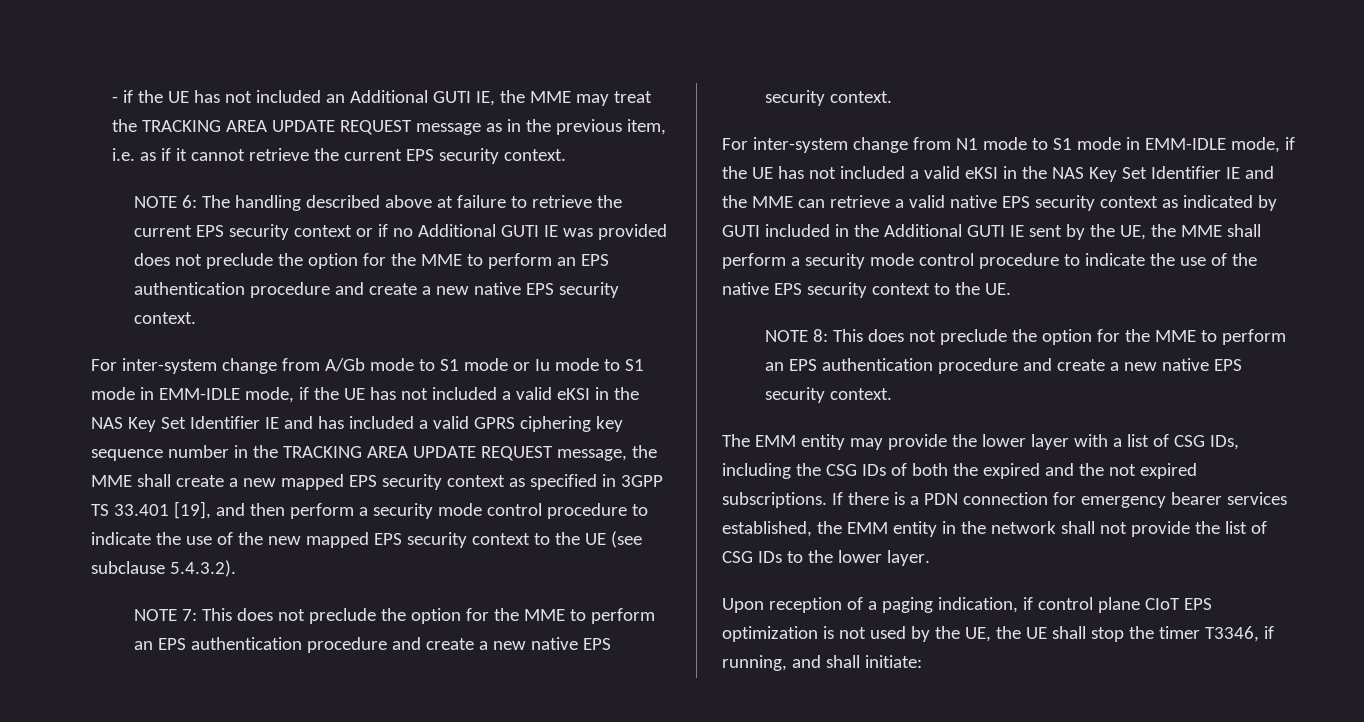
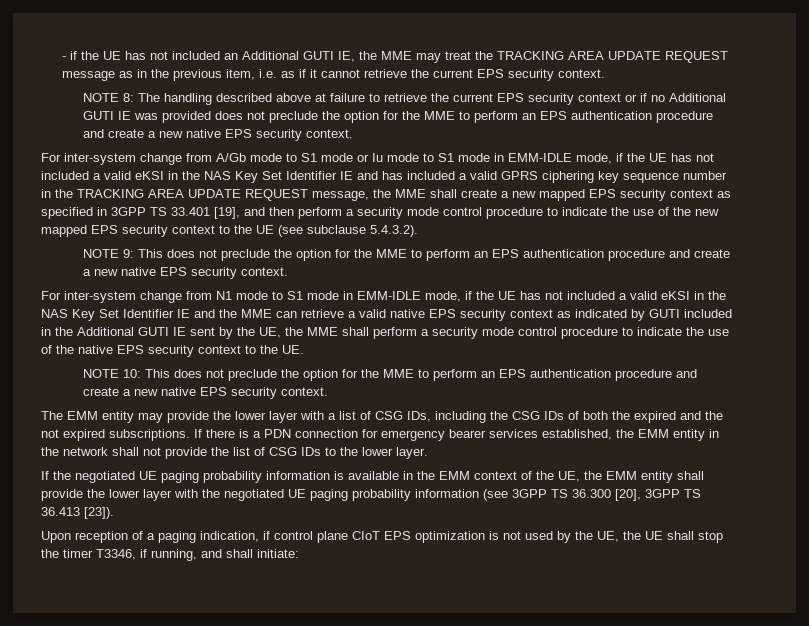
- NOTE 6: The handling described above at failure to retrieve the current EPS security context or if no Additional GUTI IE was provided does not preclude the option for the MME to perform an EPS authentication procedure and create a new native EPS security context.
+ NOTE 8: The handling described above at failure to retrieve the current EPS security context or if no Additional GUTI IE was provided does not preclude the option for the MME to perform an EPS authentication procedure and create a new native EPS security context.
- NOTE 7: This does not preclude the option for the MME to perform an EPS authentication procedure and create a new native EPS security context.
+ NOTE 9: This does not preclude the option for the MME to perform an EPS authentication procedure and create a new native EPS security context.
- NOTE 8: This does not preclude the option for the MME to perform an EPS authentication procedure and create a new native EPS security context.
+ NOTE 10: This does not preclude the option for the MME to perform an EPS authentication procedure and create a new native EPS security context.
+ If the negotiated UE paging probability information is available in the EMM context of the UE, the EMM entity shall provide the lower layer with the negotiated UE paging probability information (see 3GPP TS 36.300 [20], 3GPP TS 36.413 [23]).

